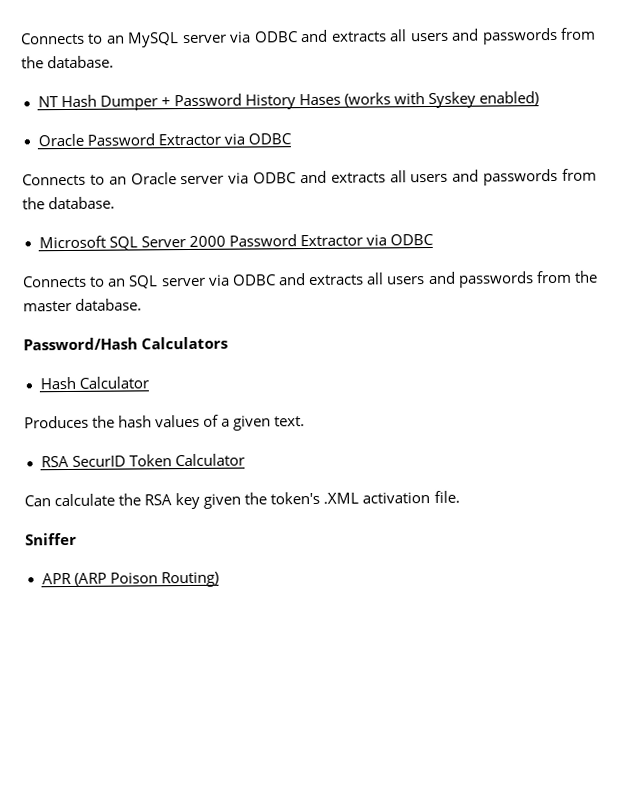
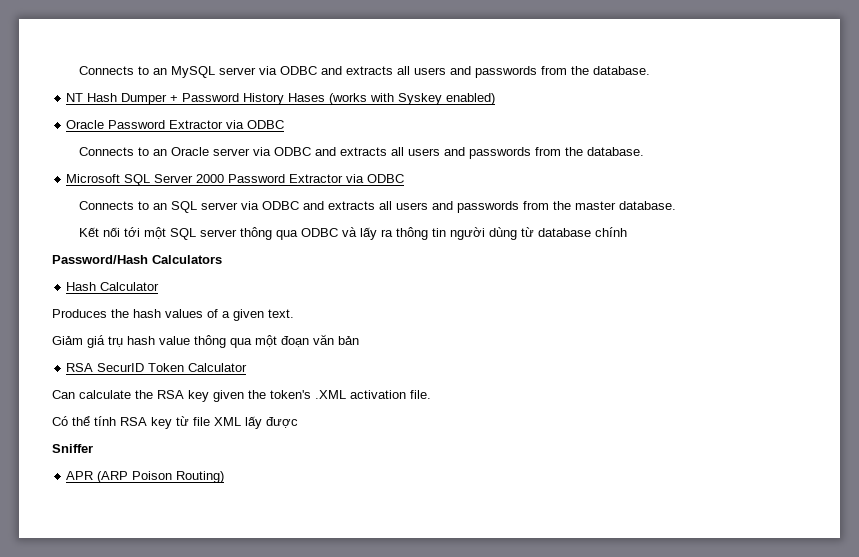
+ Kết nối tới một SQL server thông qua ODBC và lấy ra thông tin người dùng từ database chính
+ Giảm giá trụ hash value thông qua một đoạn văn bản
+ Có thể tính RSA key từ file XML lấy được

